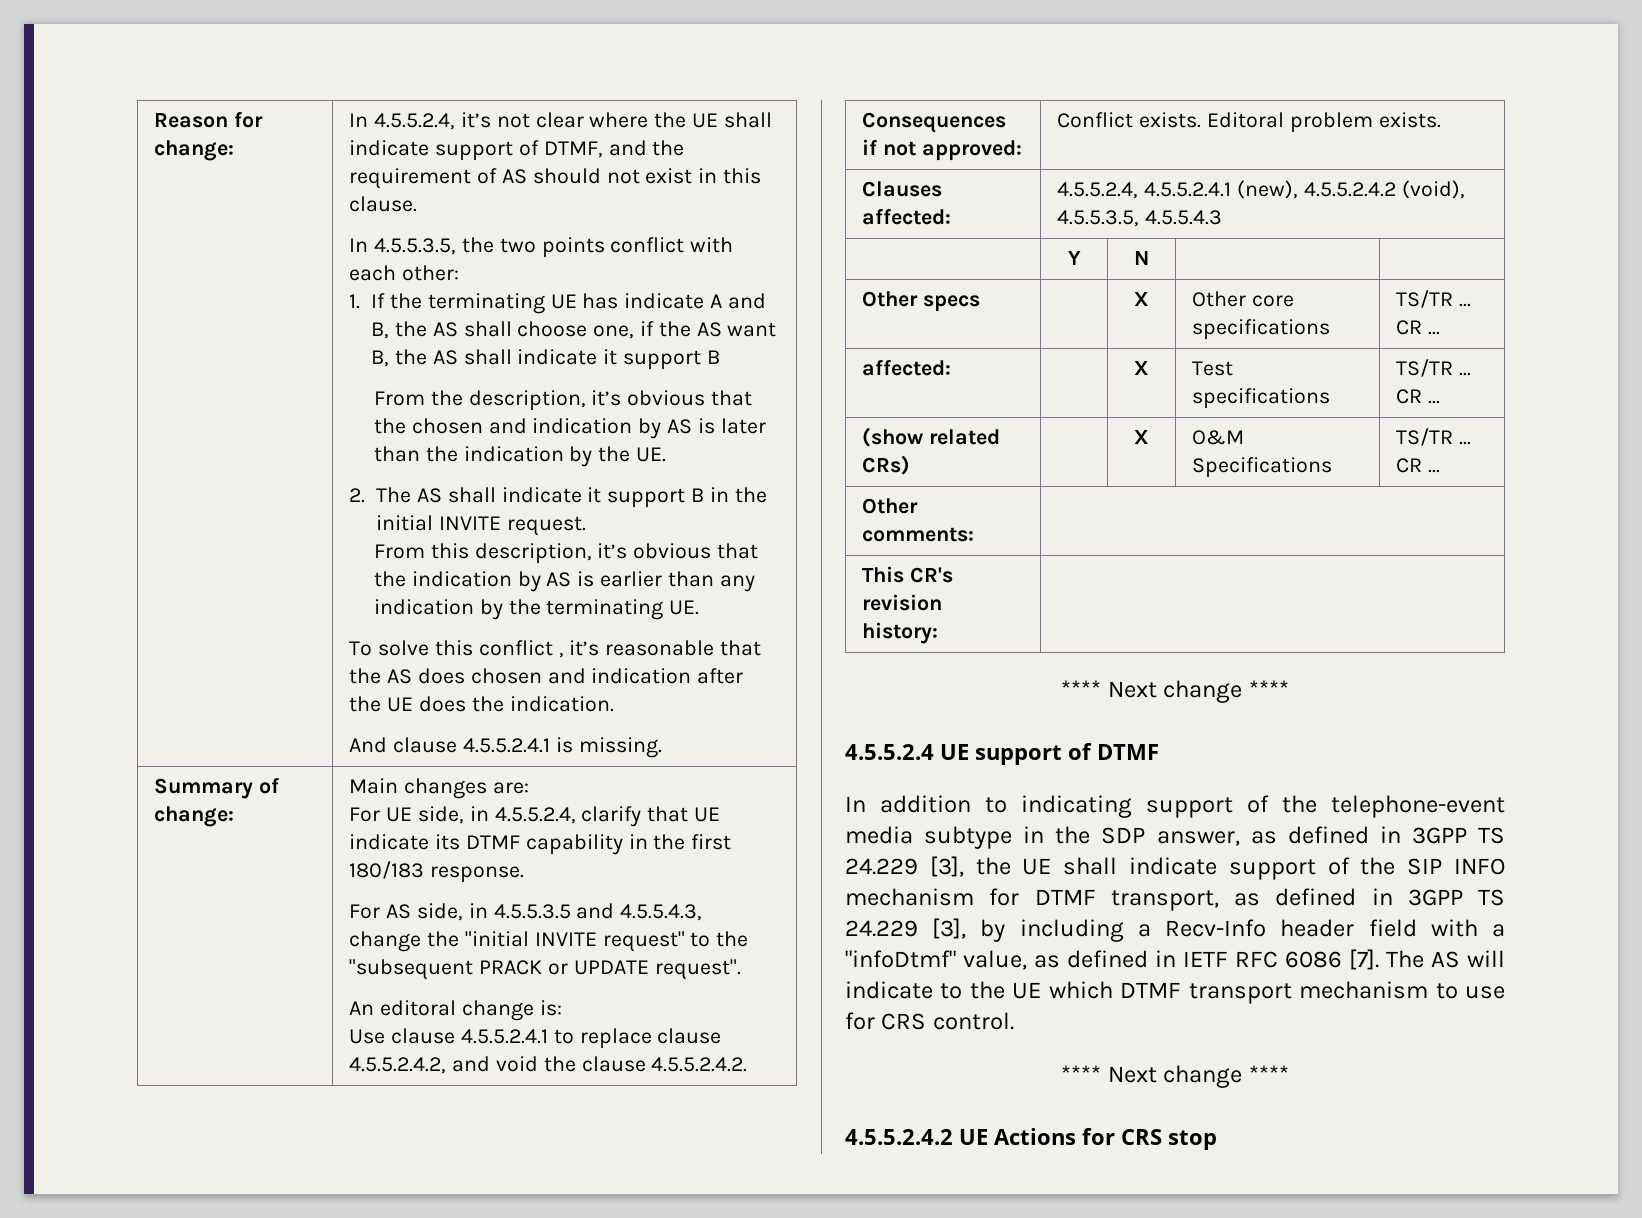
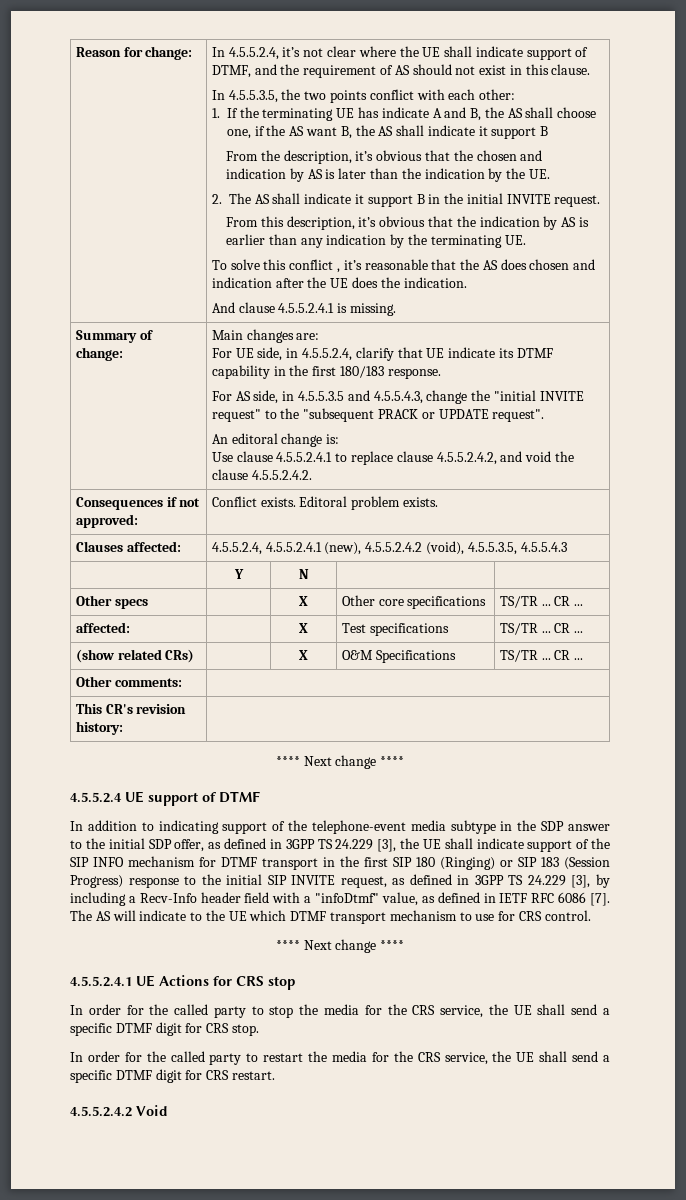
- In addition to indicating support of the telephone-event media subtype in the SDP answer, as defined in 3GPP TS 24.229 [3], the UE shall indicate support of the SIP INFO mechanism for DTMF transport, as defined in 3GPP TS 24.229 [3], by including a Recv-Info header field with a "infoDtmf" value, as defined in IETF RFC 6086 [7].
+ In addition to indicating support of the telephone-event media subtype in the SDP answer to the initial SDP offer, as defined in 3GPP TS 24.229 [3], the UE shall indicate support of the SIP INFO mechanism for DTMF transport in the first SIP 180 (Ringing) or SIP 183 (Session Progress) response to the initial SIP INVITE request, as defined in 3GPP TS 24.229 [3], by including a Recv-Info header field with a "infoDtmf" value, as defined in IETF RFC 6086 [7].
- 4.5.5.2.4.2 UE Actions for CRS stop
+ 4.5.5.2.4.1 UE Actions for CRS stop
+ In order for the called party to stop the media for the CRS service, the UE shall send a specific DTMF digit for CRS stop.
+ In order for the called party to restart the media for the CRS service, the UE shall send a specific DTMF digit for CRS restart.
+ 4.5.5.2.4.2 Void

